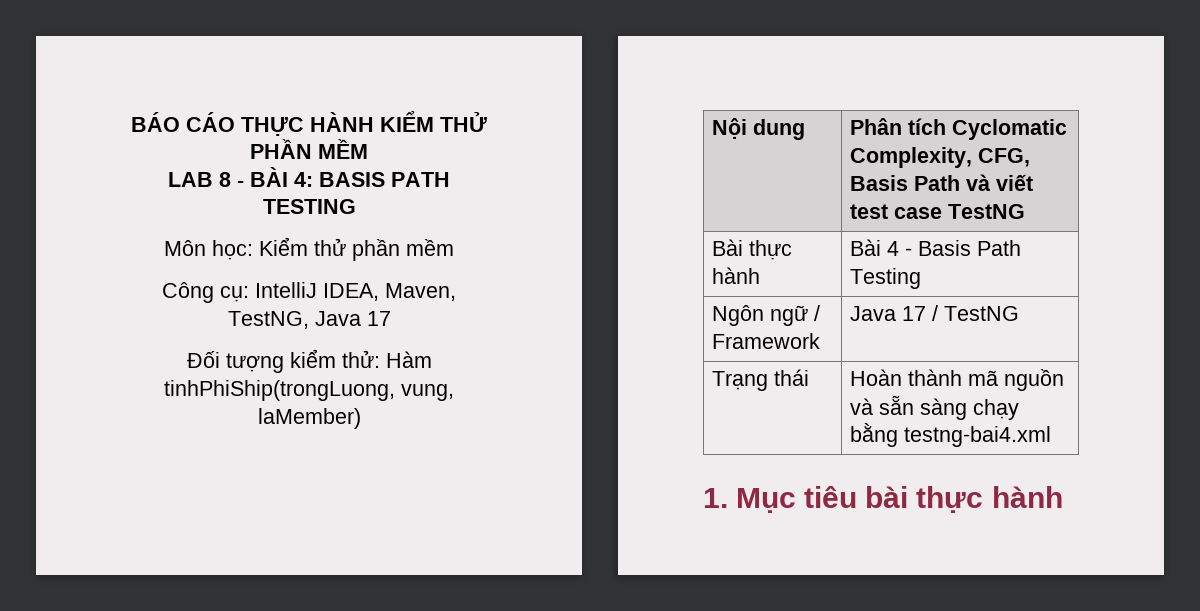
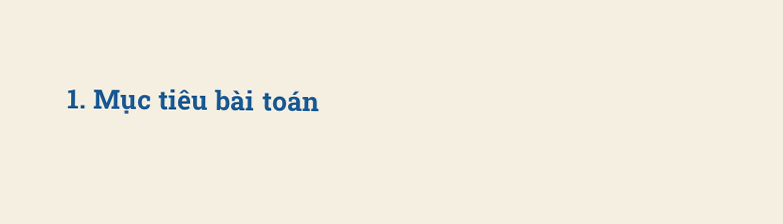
- BÁO CÁO THỰC HÀNH KIỂM THỬ PHẦN MỀM
- LAB 8 - BÀI 4: BASIS PATH TESTING
- Môn học: Kiểm thử phần mềm
- Công cụ: IntelliJ IDEA, Maven, TestNG, Java 17
- Đối tượng kiểm thử: Hàm tinhPhiShip(trongLuong, vung, laMember)
- Nội dung | Phân tích Cyclomatic Complexity, CFG, Basis Path và viết test case TestNG
- Bài thực hành | Bài 4 - Basis Path Testing
- Ngôn ngữ / Framework | Java 17 / TestNG
- Trạng thái | Hoàn thành mã nguồn và sẵn sàng chạy bằng testng-bai4.xml
- 1. Mục tiêu bài thực hành
+ 1. Mục tiêu bài toán

